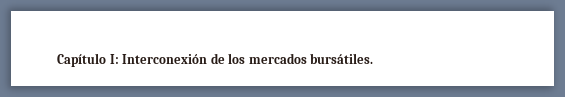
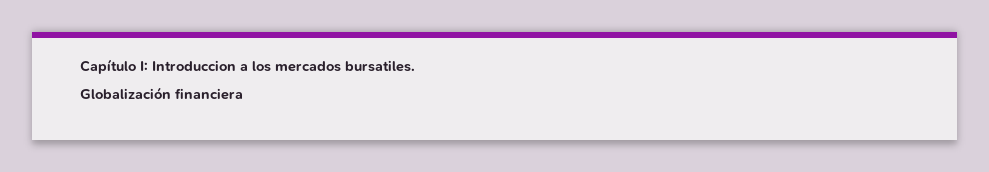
- Capítulo I: Interconexión de los mercados bursátiles.
+ Capítulo I: Introduccion a los mercados bursatiles.
+ Globalización financiera

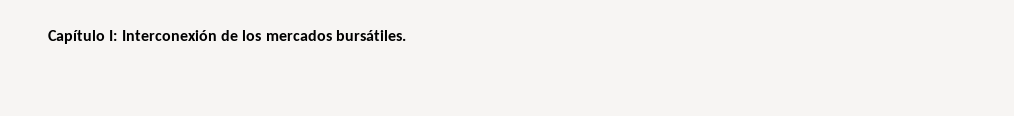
- Capítulo I: Introduccion a los mercados bursatiles.
- Globalización financiera
+ Capítulo I: Interconexión de los mercados bursátiles.

